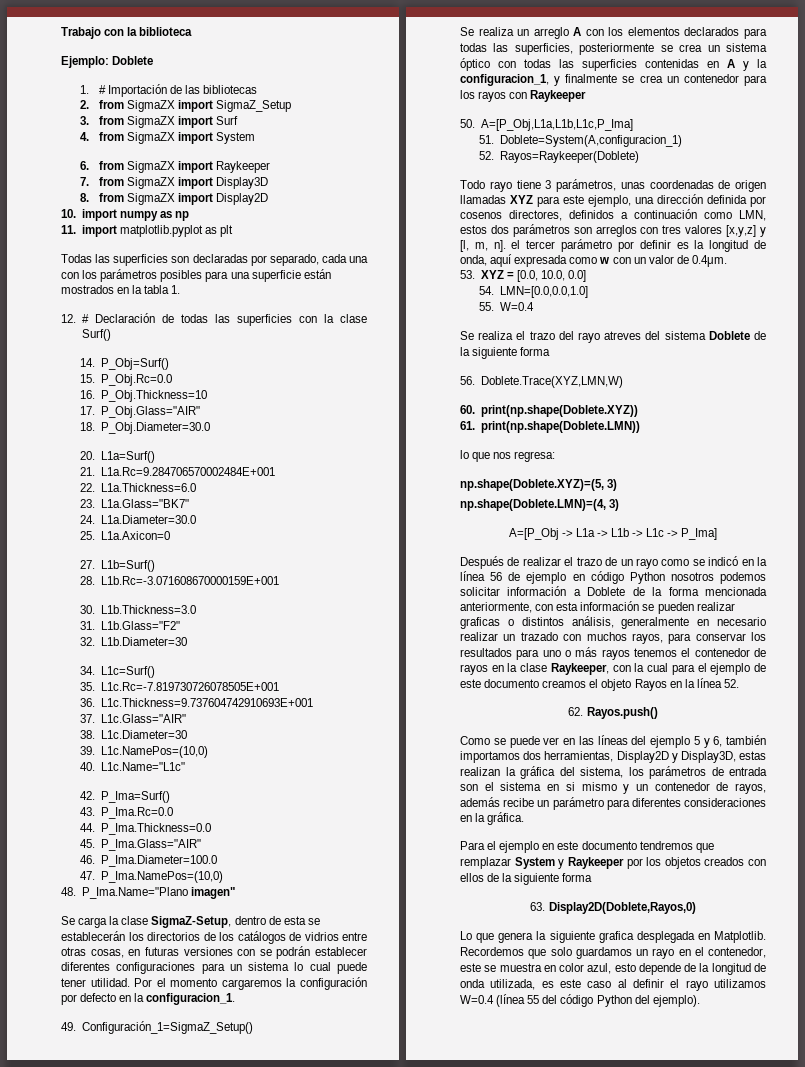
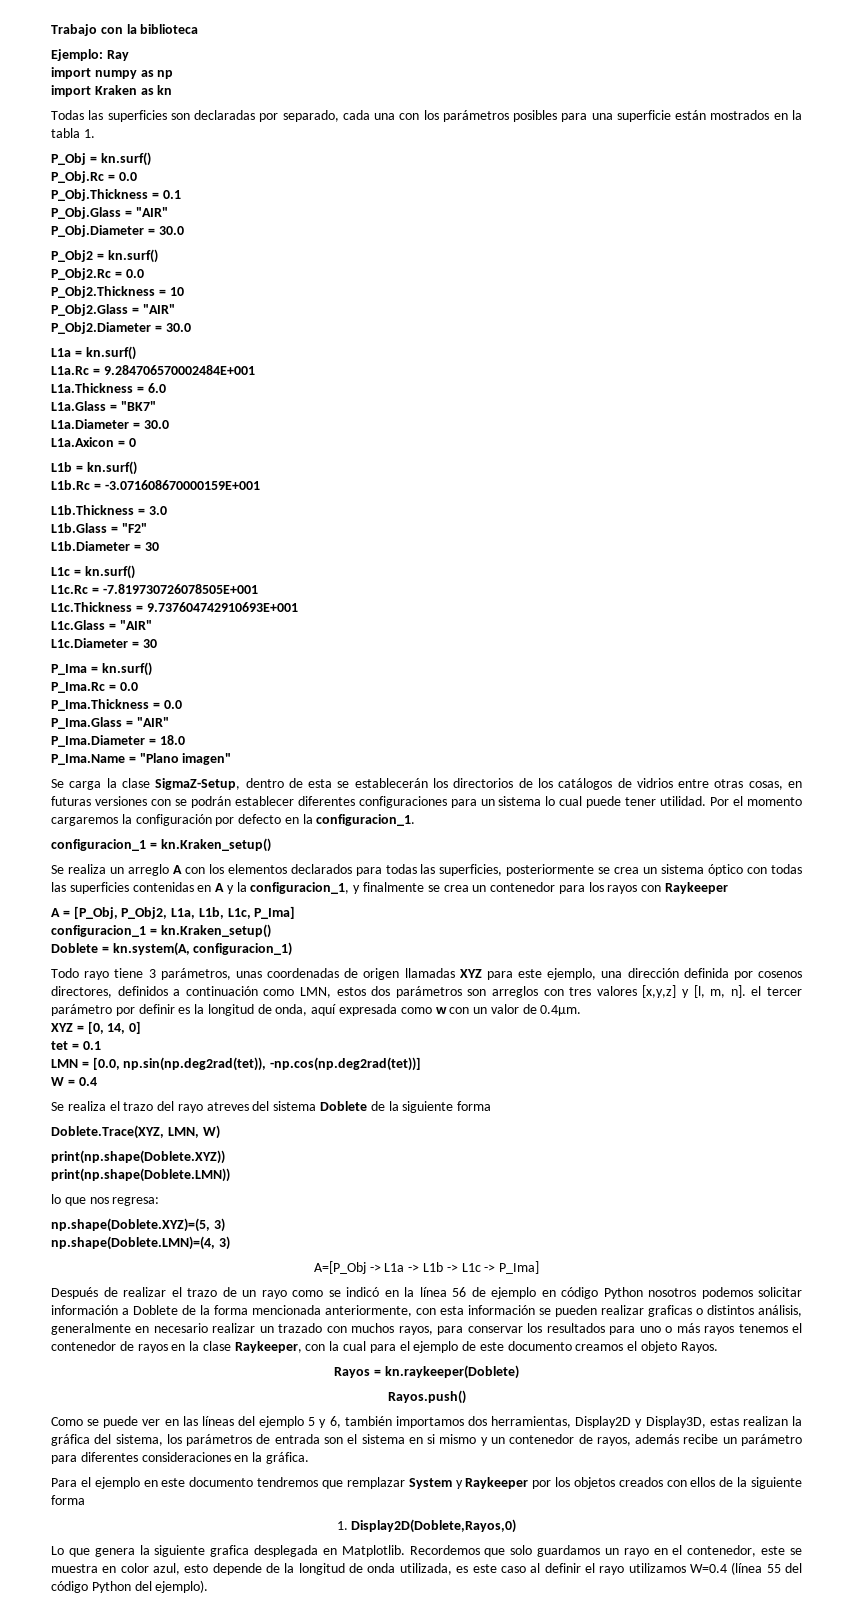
- Ejemplo: Doblete
- 1. # Importación de las bibliotecas
- 2. from SigmaZX import SigmaZ_Setup
- 3. from SigmaZX import Surf
- 4. from SigmaZX import System
- 6. from SigmaZX import Raykeeper
- 7. from SigmaZX import Display3D
- 8. from SigmaZX import Display2D
- 10. import numpy as np
+ Ejemplo: Ray
+ import numpy as np
- 11. import matplotlib.pyplot as plt
+ import Kraken as kn
- 12. # Declaración de todas las superficies con la clase Surf()
- 14. P_Obj=Surf()
- 15. P_Obj.Rc=0.0
- 16. P_Obj.Thickness=10
- 17. P_Obj.Glass="AIR"
- 18. P_Obj.Diameter=30.0
- 20. L1a=Surf()
- 21. L1a.Rc=9.284706570002484E+001
- 22. L1a.Thickness=6.0
- 23. L1a.Glass="BK7"
- 24. L1a.Diameter=30.0
- 25. L1a.Axicon=0
- 27. L1b=Surf()
- 28. L1b.Rc=-3.071608670000159E+001
- 30. L1b.Thickness=3.0
- 31. L1b.Glass="F2"
- 32. L1b.Diameter=30
- 34. L1c=Surf()
- 35. L1c.Rc=-7.819730726078505E+001
- 36. L1c.Thickness=9.737604742910693E+001
- 37. L1c.Glass="AIR"
- 38. L1c.Diameter=30
- 39. L1c.NamePos=(10,0)
- 40. L1c.Name="L1c"
- 42. P_Ima=Surf()
- 43. P_Ima.Rc=0.0
- 44. P_Ima.Thickness=0.0
- 45. P_Ima.Glass="AIR"
- 46. P_Ima.Diameter=100.0
- 47. P_Ima.NamePos=(10,0)
- 48. P_Ima.Name="Plano imagen"
+ P_Obj = kn.surf()
+ P_Obj.Rc = 0.0
+ P_Obj.Thickness = 0.1
+ P_Obj.Glass = "AIR"
+ P_Obj.Diameter = 30.0
+ P_Obj2 = kn.surf()
+ P_Obj2.Rc = 0.0
+ P_Obj2.Thickness = 10
+ P_Obj2.Glass = "AIR"
+ P_Obj2.Diameter = 30.0
+ L1a = kn.surf()
+ L1a.Rc = 9.284706570002484E+001
+ L1a.Thickness = 6.0
+ L1a.Glass = "BK7"
+ L1a.Diameter = 30.0
+ L1a.Axicon = 0
+ L1b = kn.surf()
+ L1b.Rc = -3.071608670000159E+001
+ L1b.Thickness = 3.0
+ L1b.Glass = "F2"
+ L1b.Diameter = 30
+ L1c = kn.surf()
+ L1c.Rc = -7.819730726078505E+001
+ L1c.Thickness = 9.737604742910693E+001
+ L1c.Glass = "AIR"
+ L1c.Diameter = 30
+ P_Ima = kn.surf()
+ P_Ima.Rc = 0.0
+ P_Ima.Thickness = 0.0
+ P_Ima.Glass = "AIR"
+ P_Ima.Diameter = 18.0
+ P_Ima.Name = "Plano imagen"
  Por el momento cargaremos la configuración por defecto en la configuracion_1.
- 49. Configuración_1=SigmaZ_Setup()
+ configuracion_1 = kn.Kraken_setup()
- 50. A=[P_Obj,L1a,L1b,L1c,P_Ima]
- 51. Doblete=System(A,configuracion_1)
- 52. Rayos=Raykeeper(Doblete)
+ A = [P_Obj, P_Obj2, L1a, L1b, L1c, P_Ima]
+ configuracion_1 = kn.Kraken_setup()
+ Doblete = kn.system(A, configuracion_1)
- 53. XYZ = [0.0, 10.0, 0.0]
- 54. LMN=[0.0,0.0,1.0]
- 55. W=0.4
+ XYZ = [0, 14, 0]
+ tet = 0.1
+ LMN = [0.0, np.sin(np.deg2rad(tet)), -np.cos(np.deg2rad(tet))]
+ W = 0.4
- 56. Doblete.Trace(XYZ,LMN,W)
- 60. print(np.shape(Doblete.XYZ))
+ Doblete.Trace(XYZ, LMN, W)
+ print(np.shape(Doblete.XYZ))
- 61. print(np.shape(Doblete.LMN))
+ print(np.shape(Doblete.LMN))
- Después de realizar el trazo de un rayo como se indicó en la línea 56 de ejemplo en código Python nosotros podemos solicitar información a Doblete de la forma mencionada anteriormente, con esta información se pueden realizar graficas o distintos análisis, generalmente en necesario realizar un trazado con muchos rayos, para conservar los resultados para uno o más rayos tenemos el contenedor de rayos en la clase Raykeeper, con la cual para el ejemplo de este documento creamos el objeto Rayos en la línea 52.
- 62. Rayos.push()
+ Después de realizar el trazo de un rayo como se indicó en la línea 56 de ejemplo en código Python nosotros podemos solicitar información a Doblete de la forma mencionada anteriormente, con esta información se pueden realizar graficas o distintos análisis, generalmente en necesario realizar un trazado con muchos rayos, para conservar los resultados para uno o más rayos tenemos el contenedor de rayos en la clase Raykeeper, con la cual para el ejemplo de este documento creamos el objeto Rayos.
+ Rayos = kn.raykeeper(Doblete)
+ Rayos.push()
- 63. Display2D(Doblete,Rayos,0)
+ 1. Display2D(Doblete,Rayos,0)

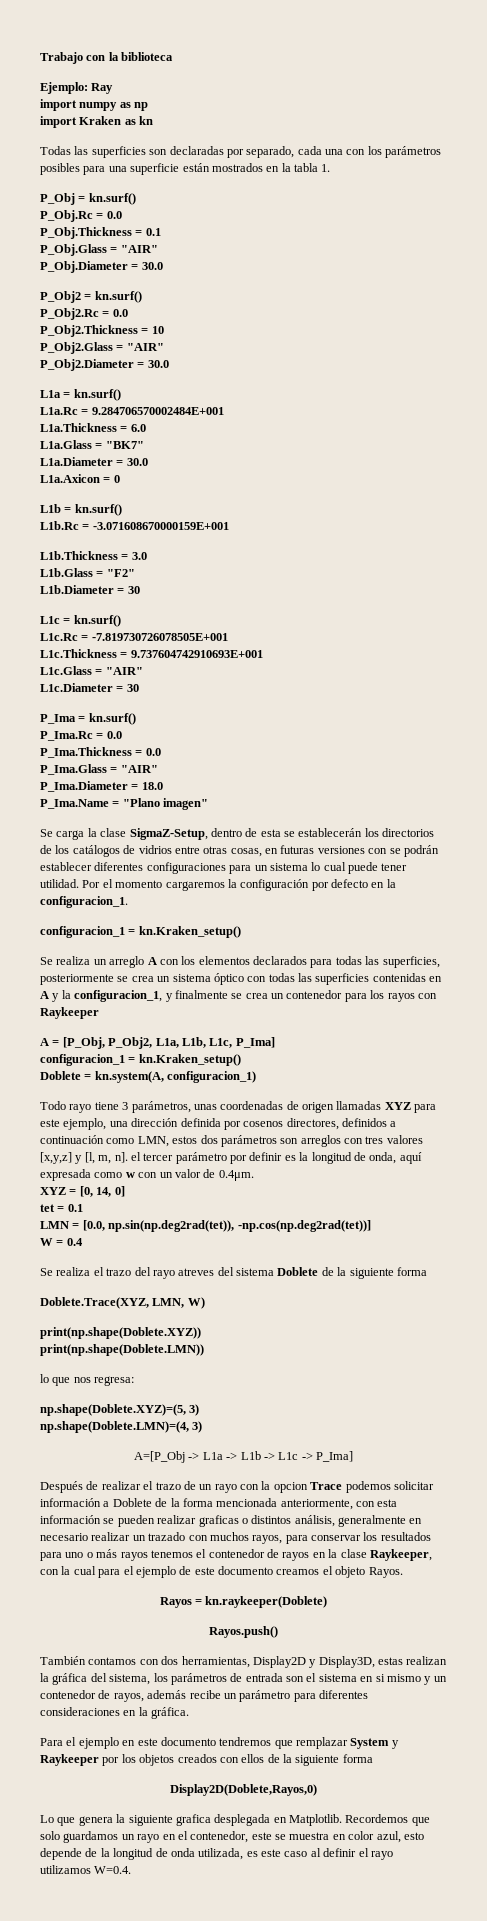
- Después de realizar el trazo de un rayo como se indicó en la línea 56 de ejemplo en código Python nosotros podemos solicitar información a Doblete de la forma mencionada anteriormente, con esta información se pueden realizar graficas o distintos análisis, generalmente en necesario realizar un trazado con muchos rayos, para conservar los resultados para uno o más rayos tenemos el contenedor de rayos en la clase Raykeeper, con la cual para el ejemplo de este documento creamos el objeto Rayos.
+ Después de realizar el trazo de un rayo con la opcion Trace podemos solicitar información a Doblete de la forma mencionada anteriormente, con esta información se pueden realizar graficas o distintos análisis, generalmente en necesario realizar un trazado con muchos rayos, para conservar los resultados para uno o más rayos tenemos el contenedor de rayos en la clase Raykeeper, con la cual para el ejemplo de este documento creamos el objeto Rayos.
- Como se puede ver en las líneas del ejemplo 5 y 6, también importamos dos herramientas, Display2D y Display3D, estas realizan la gráfica del sistema, los parámetros de entrada son el sistema en si mismo y un contenedor de rayos, además recibe un parámetro para diferentes consideraciones en la gráfica.
+ También contamos con dos herramientas, Display2D y Display3D, estas realizan la gráfica del sistema, los parámetros de entrada son el sistema en si mismo y un contenedor de rayos, además recibe un parámetro para diferentes consideraciones en la gráfica.
- 1. Display2D(Doblete,Rayos,0)
+ Display2D(Doblete,Rayos,0)
- Recordemos que solo guardamos un rayo en el contenedor, este se muestra en color azul, esto depende de la longitud de onda utilizada, es este caso al definir el rayo utilizamos W=0.4 (línea 55 del código Python del ejemplo).
+ Recordemos que solo guardamos un rayo en el contenedor, este se muestra en color azul, esto depende de la longitud de onda utilizada, es este caso al definir el rayo utilizamos W=0.4.

